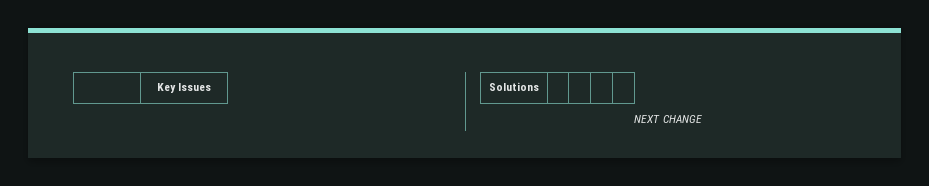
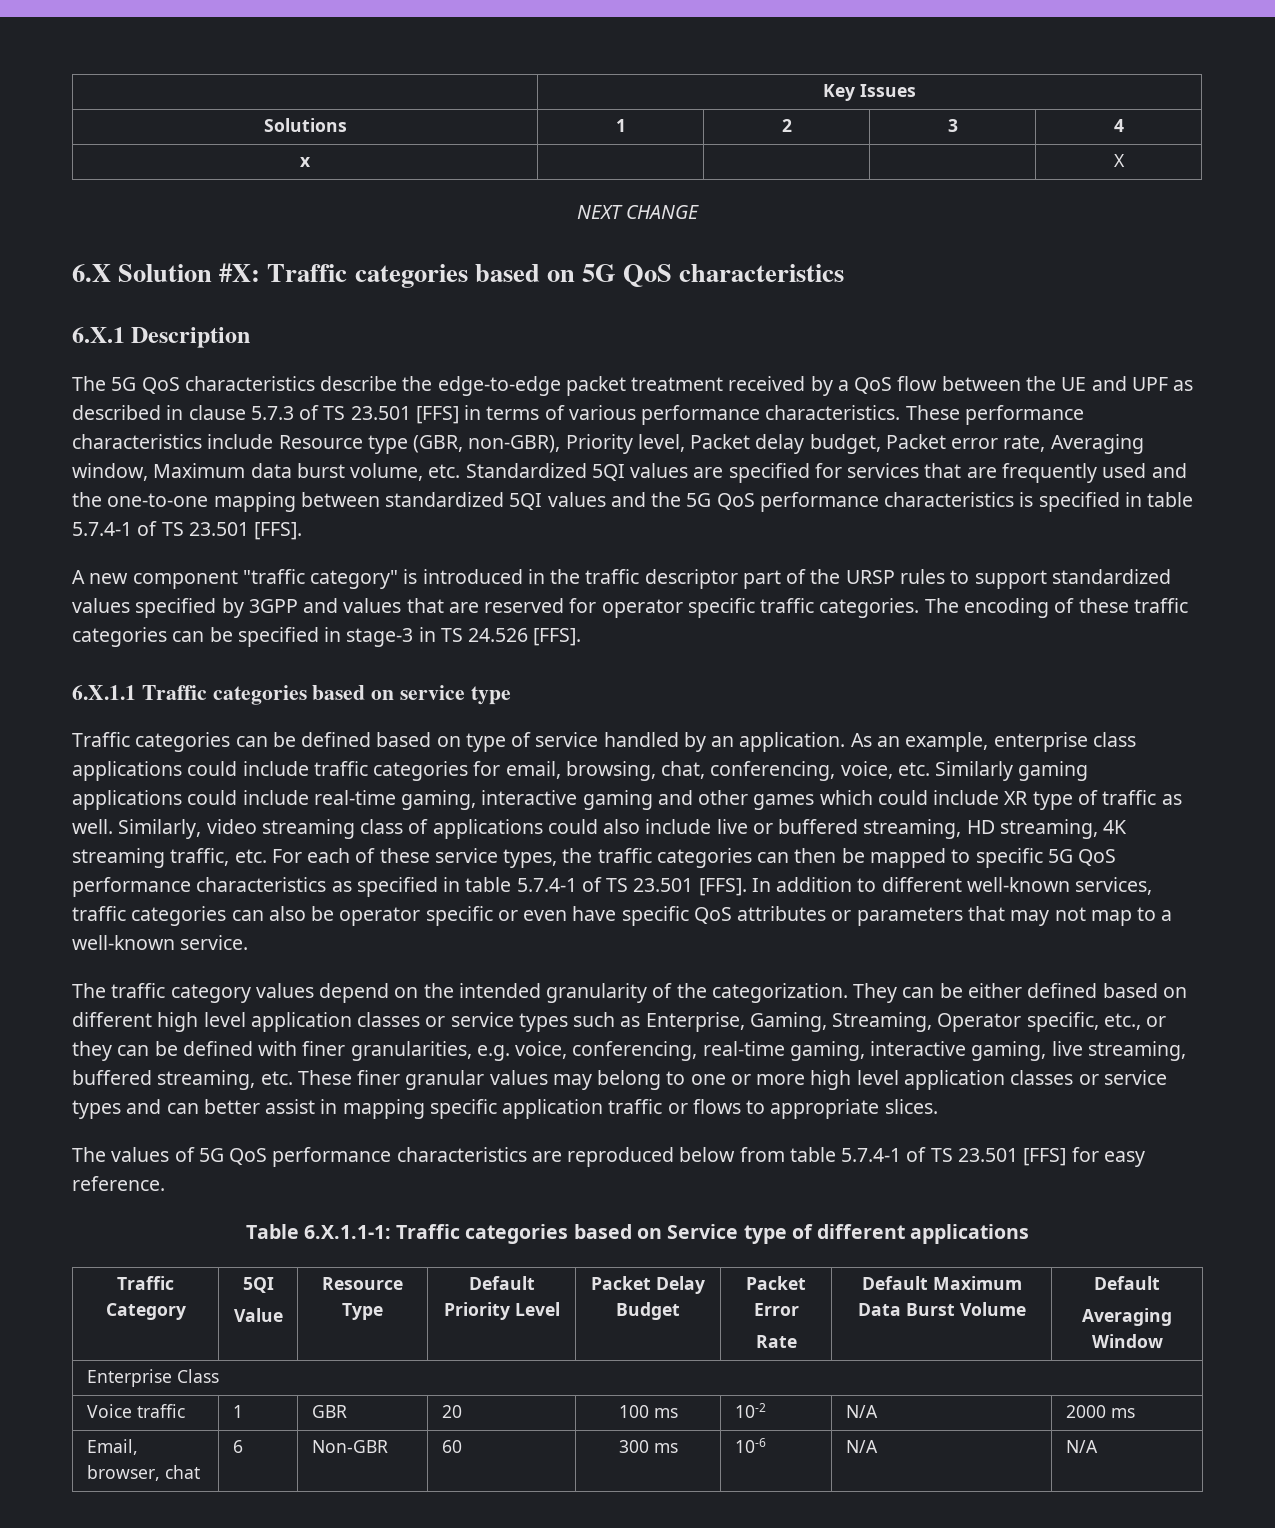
- Solutions | | | |
+ Solutions | 1 | 2 | 3 | 4
+ x | | | | X
  NEXT CHANGE
+ 6.X Solution #X: Traffic categories based on 5G QoS characteristics
+ 6.X.1 Description
+ The 5G QoS characteristics describe the edge-to-edge packet treatment received by a QoS flow between the UE and UPF as described in clause 5.7.3 of TS 23.501 [FFS] in terms of various performance characteristics. These performance characteristics include Resource type (GBR, non-GBR), Priority level, Packet delay budget, Packet error rate, Averaging window, Maximum data burst volume, etc. Standardized 5QI values are specified for services that are frequently used and the one-to-one mapping between standardized 5QI values and the 5G QoS performance characteristics is specified in table 5.7.4-1 of TS 23.501 [FFS].
+ A new component "traffic category" is introduced in the traffic descriptor part of the URSP rules to support standardized values specified by 3GPP and values that are reserved for operator specific traffic categories. The encoding of these traffic categories can be specified in stage-3 in TS 24.526 [FFS].
+ 6.X.1.1 Traffic categories based on service type
+ Traffic categories can be defined based on type of service handled by an application. As an example, enterprise class applications could include traffic categories for email, browsing, chat, conferencing, voice, etc. Similarly gaming applications could include real-time gaming, interactive gaming and other games which could include XR type of traffic as well. Similarly, video streaming class of applications could also include live or buffered streaming, HD streaming, 4K streaming traffic, etc. For each of these service types, the traffic categories can then be mapped to specific 5G QoS performance characteristics as specified in table 5.7.4-1 of TS 23.501 [FFS]. In addition to different well-known services, traffic categories can also be operator specific or even have specific QoS attributes or parameters that may not map to a well-known service.
+ The traffic category values depend on the intended granularity of the categorization. They can be either defined based on different high level application classes or service types such as Enterprise, Gaming, Streaming, Operator specific, etc., or they can be defined with finer granularities, e.g. voice, conferencing, real-time gaming, interactive gaming, live streaming, buffered streaming, etc. These finer granular values may belong to one or more high level application classes or service types and can better assist in mapping specific application traffic or flows to appropriate slices.
+ The values of 5G QoS performance characteristics are reproduced below from table 5.7.4-1 of TS 23.501 [FFS] for easy reference.
+ Table 6.X.1.1-1: Traffic categories based on Service type of different applications
+ Traffic Category | 5QI
+ Value | Resource Type | Default Priority Level | Packet Delay Budget | Packet Error
+ Rate | Default Maximum Data Burst Volume | Default
+ Averaging Window
+ Enterprise Class
+ Voice traffic | 1 | GBR | 20 | 100 ms | 10-2 | N/A | 2000 ms
+ Email, browser, chat | 6 | Non-GBR | 60 | 300 ms | 10-6 | N/A | N/A

